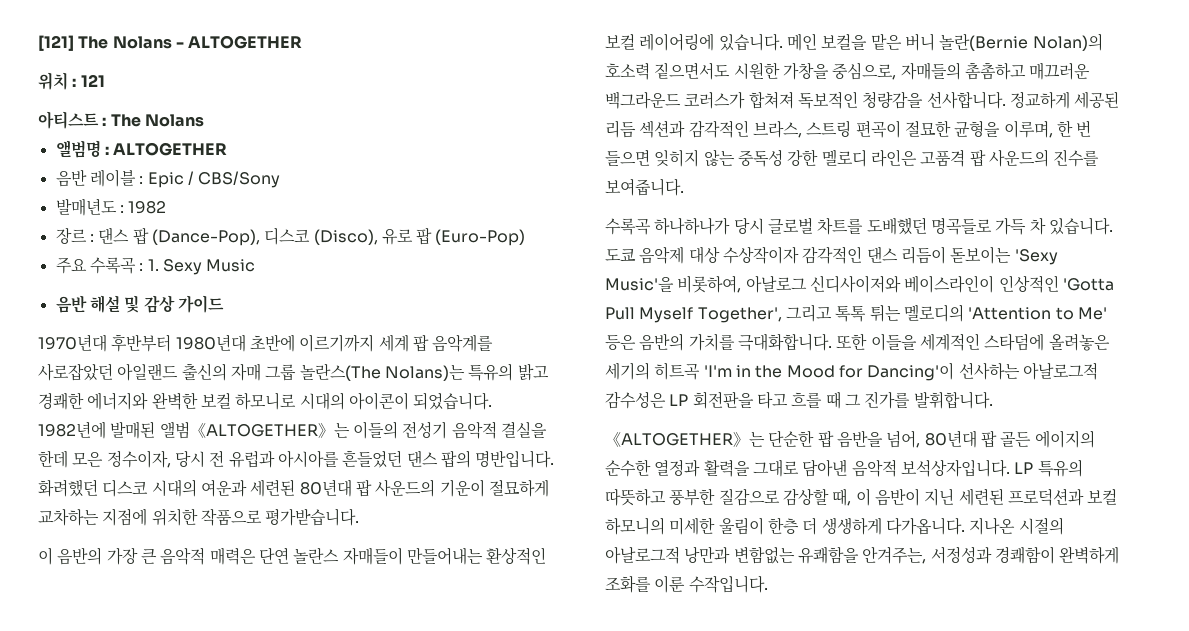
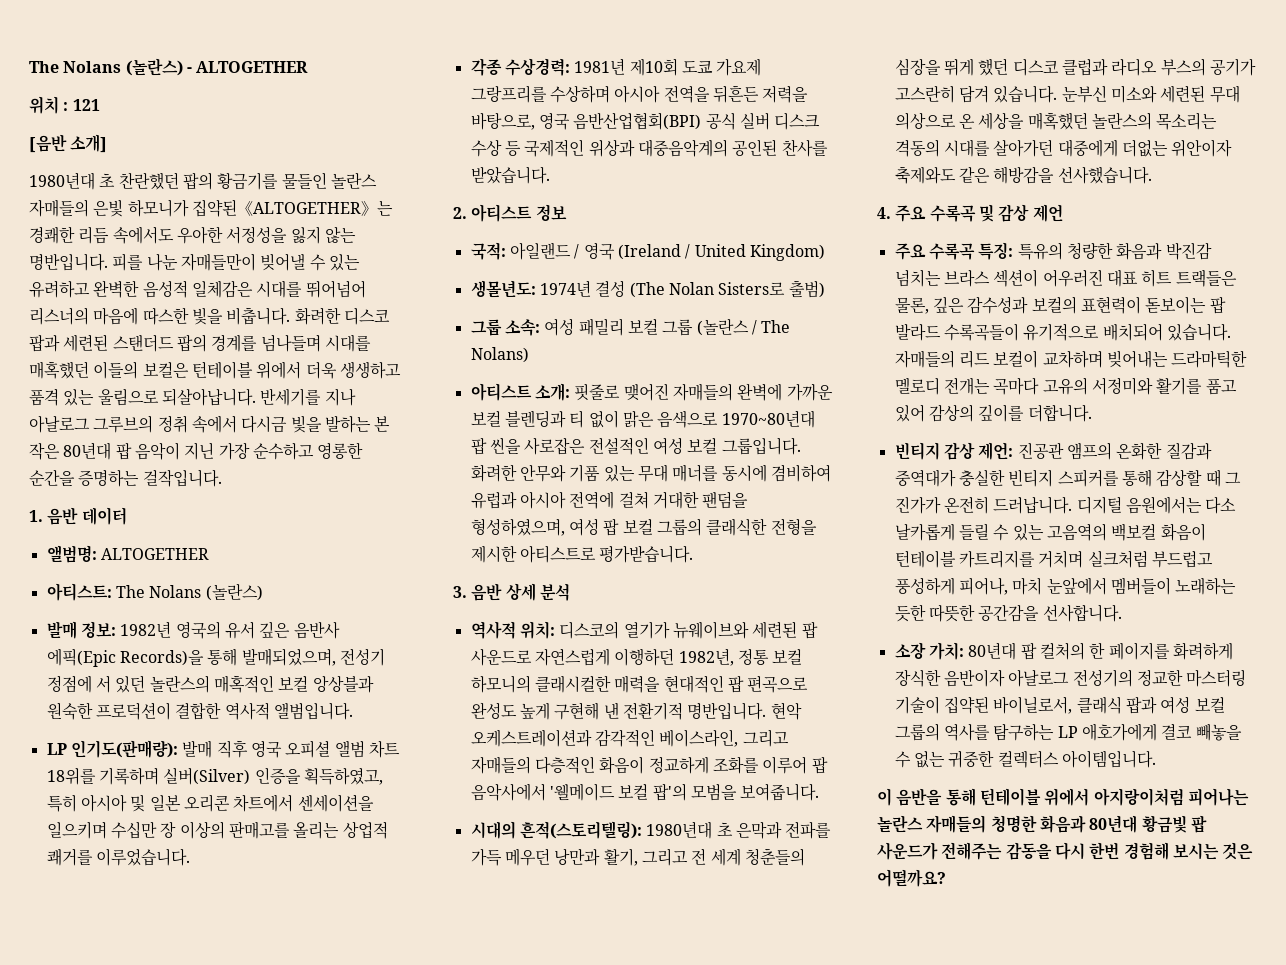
- [121] The Nolans - ALTOGETHER
+ The Nolans (놀란스) - ALTOGETHER
- 아티스트 : The Nolans
- 앨범명 : ALTOGETHER
- 음반 레이블 : Epic / CBS/Sony
- 발매년도 : 1982
- 장르 : 댄스 팝 (Dance-Pop), 디스코 (Disco), 유로 팝 (Euro-Pop)
- 주요 수록곡 : 1. Sexy Music
- 음반 해설 및 감상 가이드
- 1970년대 후반부터 1980년대 초반에 이르기까지 세계 팝 음악계를 사로잡았던 아일랜드 출신의 자매 그룹 놀란스(The Nolans)는 특유의 밝고 경쾌한 에너지와 완벽한 보컬 하모니로 시대의 아이콘이 되었습니다. 1982년에 발매된 앨범《ALTOGETHER》는 이들의 전성기 음악적 결실을 한데 모은 정수이자, 당시 전 유럽과 아시아를 흔들었던 댄스 팝의 명반입니다. 화려했던 디스코 시대의 여운과 세련된 80년대 팝 사운드의 기운이 절묘하게 교차하는 지점에 위치한 작품으로 평가받습니다.
- 이 음반의 가장 큰 음악적 매력은 단연 놀란스 자매들이 만들어내는 환상적인 보컬 레이어링에 있습니다. 메인 보컬을 맡은 버니 놀란(Bernie Nolan)의 호소력 짙으면서도 시원한 가창을 중심으로, 자매들의 촘촘하고 매끄러운 백그라운드 코러스가 합쳐져 독보적인 청량감을 선사합니다. 정교하게 세공된 리듬 섹션과 감각적인 브라스, 스트링 편곡이 절묘한 균형을 이루며, 한 번 들으면 잊히지 않는 중독성 강한 멜로디 라인은 고품격 팝 사운드의 진수를 보여줍니다.
- 수록곡 하나하나가 당시 글로벌 차트를 도배했던 명곡들로 가득 차 있습니다. 도쿄 음악제 대상 수상작이자 감각적인 댄스 리듬이 돋보이는 'Sexy Music'을 비롯하여, 아날로그 신디사이저와 베이스라인이 인상적인 'Gotta Pull Myself Together', 그리고 톡톡 튀는 멜로디의 'Attention to Me' 등은 음반의 가치를 극대화합니다. 또한 이들을 세계적인 스타덤에 올려놓은 세기의 히트곡 'I'm in the Mood for Dancing'이 선사하는 아날로그적 감수성은 LP 회전판을 타고 흐를 때 그 진가를 발휘합니다.
- 《ALTOGETHER》는 단순한 팝 음반을 넘어, 80년대 팝 골든 에이지의 순수한 열정과 활력을 그대로 담아낸 음악적 보석상자입니다. LP 특유의 따뜻하고 풍부한 질감으로 감상할 때, 이 음반이 지닌 세련된 프로덕션과 보컬 하모니의 미세한 울림이 한층 더 생생하게 다가옵니다. 지나온 시절의 아날로그적 낭만과 변함없는 유쾌함을 안겨주는, 서정성과 경쾌함이 완벽하게 조화를 이룬 수작입니다.
+ [음반 소개]
+ 1980년대 초 찬란했던 팝의 황금기를 물들인 놀란스 자매들의 은빛 하모니가 집약된《ALTOGETHER》는 경쾌한 리듬 속에서도 우아한 서정성을 잃지 않는 명반입니다. 피를 나눈 자매들만이 빚어낼 수 있는 유려하고 완벽한 음성적 일체감은 시대를 뛰어넘어 리스너의 마음에 따스한 빛을 비춥니다. 화려한 디스코 팝과 세련된 스탠더드 팝의 경계를 넘나들며 시대를 매혹했던 이들의 보컬은 턴테이블 위에서 더욱 생생하고 품격 있는 울림으로 되살아납니다. 반세기를 지나 아날로그 그루브의 정취 속에서 다시금 빛을 발하는 본 작은 80년대 팝 음악이 지닌 가장 순수하고 영롱한 순간을 증명하는 걸작입니다.
+ 1. 음반 데이터
+ 앨범명: ALTOGETHER
+ 아티스트: The Nolans (놀란스)
+ 발매 정보: 1982년 영국의 유서 깊은 음반사 에픽(Epic Records)을 통해 발매되었으며, 전성기 정점에 서 있던 놀란스의 매혹적인 보컬 앙상블과 원숙한 프로덕션이 결합한 역사적 앨범입니다.
+ LP 인기도(판매량): 발매 직후 영국 오피셜 앨범 차트 18위를 기록하며 실버(Silver) 인증을 획득하였고, 특히 아시아 및 일본 오리콘 차트에서 센세이션을 일으키며 수십만 장 이상의 판매고를 올리는 상업적 쾌거를 이루었습니다.
+ 각종 수상경력: 1981년 제10회 도쿄 가요제 그랑프리를 수상하며 아시아 전역을 뒤흔든 저력을 바탕으로, 영국 음반산업협회(BPI) 공식 실버 디스크 수상 등 국제적인 위상과 대중음악계의 공인된 찬사를 받았습니다.
+ 2. 아티스트 정보
+ 국적: 아일랜드 / 영국 (Ireland / United Kingdom)
+ 생몰년도: 1974년 결성 (The Nolan Sisters로 출범)
+ 그룹 소속: 여성 패밀리 보컬 그룹 (놀란스 / The Nolans)
+ 아티스트 소개: 핏줄로 맺어진 자매들의 완벽에 가까운 보컬 블렌딩과 티 없이 맑은 음색으로 1970~80년대 팝 씬을 사로잡은 전설적인 여성 보컬 그룹입니다. 화려한 안무와 기품 있는 무대 매너를 동시에 겸비하여 유럽과 아시아 전역에 걸쳐 거대한 팬덤을 형성하였으며, 여성 팝 보컬 그룹의 클래식한 전형을 제시한 아티스트로 평가받습니다.
+ 3. 음반 상세 분석
+ 역사적 위치: 디스코의 열기가 뉴웨이브와 세련된 팝 사운드로 자연스럽게 이행하던 1982년, 정통 보컬 하모니의 클래시컬한 매력을 현대적인 팝 편곡으로 완성도 높게 구현해 낸 전환기적 명반입니다. 현악 오케스트레이션과 감각적인 베이스라인, 그리고 자매들의 다층적인 화음이 정교하게 조화를 이루어 팝 음악사에서 '웰메이드 보컬 팝'의 모범을 보여줍니다.
+ 시대의 흔적(스토리텔링): 1980년대 초 은막과 전파를 가득 메우던 낭만과 활기, 그리고 전 세계 청춘들의 심장을 뛰게 했던 디스코 클럽과 라디오 부스의 공기가 고스란히 담겨 있습니다. 눈부신 미소와 세련된 무대 의상으로 온 세상을 매혹했던 놀란스의 목소리는 격동의 시대를 살아가던 대중에게 더없는 위안이자 축제와도 같은 해방감을 선사했습니다.
+ 4. 주요 수록곡 및 감상 제언
+ 주요 수록곡 특징: 특유의 청량한 화음과 박진감 넘치는 브라스 섹션이 어우러진 대표 히트 트랙들은 물론, 깊은 감수성과 보컬의 표현력이 돋보이는 팝 발라드 수록곡들이 유기적으로 배치되어 있습니다. 자매들의 리드 보컬이 교차하며 빚어내는 드라마틱한 멜로디 전개는 곡마다 고유의 서정미와 활기를 품고 있어 감상의 깊이를 더합니다.
+ 빈티지 감상 제언: 진공관 앰프의 온화한 질감과 중역대가 충실한 빈티지 스피커를 통해 감상할 때 그 진가가 온전히 드러납니다. 디지털 음원에서는 다소 날카롭게 들릴 수 있는 고음역의 백보컬 화음이 턴테이블 카트리지를 거치며 실크처럼 부드럽고 풍성하게 피어나, 마치 눈앞에서 멤버들이 노래하는 듯한 따뜻한 공간감을 선사합니다.
+ 소장 가치: 80년대 팝 컬처의 한 페이지를 화려하게 장식한 음반이자 아날로그 전성기의 정교한 마스터링 기술이 집약된 바이닐로서, 클래식 팝과 여성 보컬 그룹의 역사를 탐구하는 LP 애호가에게 결코 빼놓을 수 없는 귀중한 컬렉터스 아이템입니다.
+ 이 음반을 통해 턴테이블 위에서 아지랑이처럼 피어나는 놀란스 자매들의 청명한 화음과 80년대 황금빛 팝 사운드가 전해주는 감동을 다시 한번 경험해 보시는 것은 어떨까요?

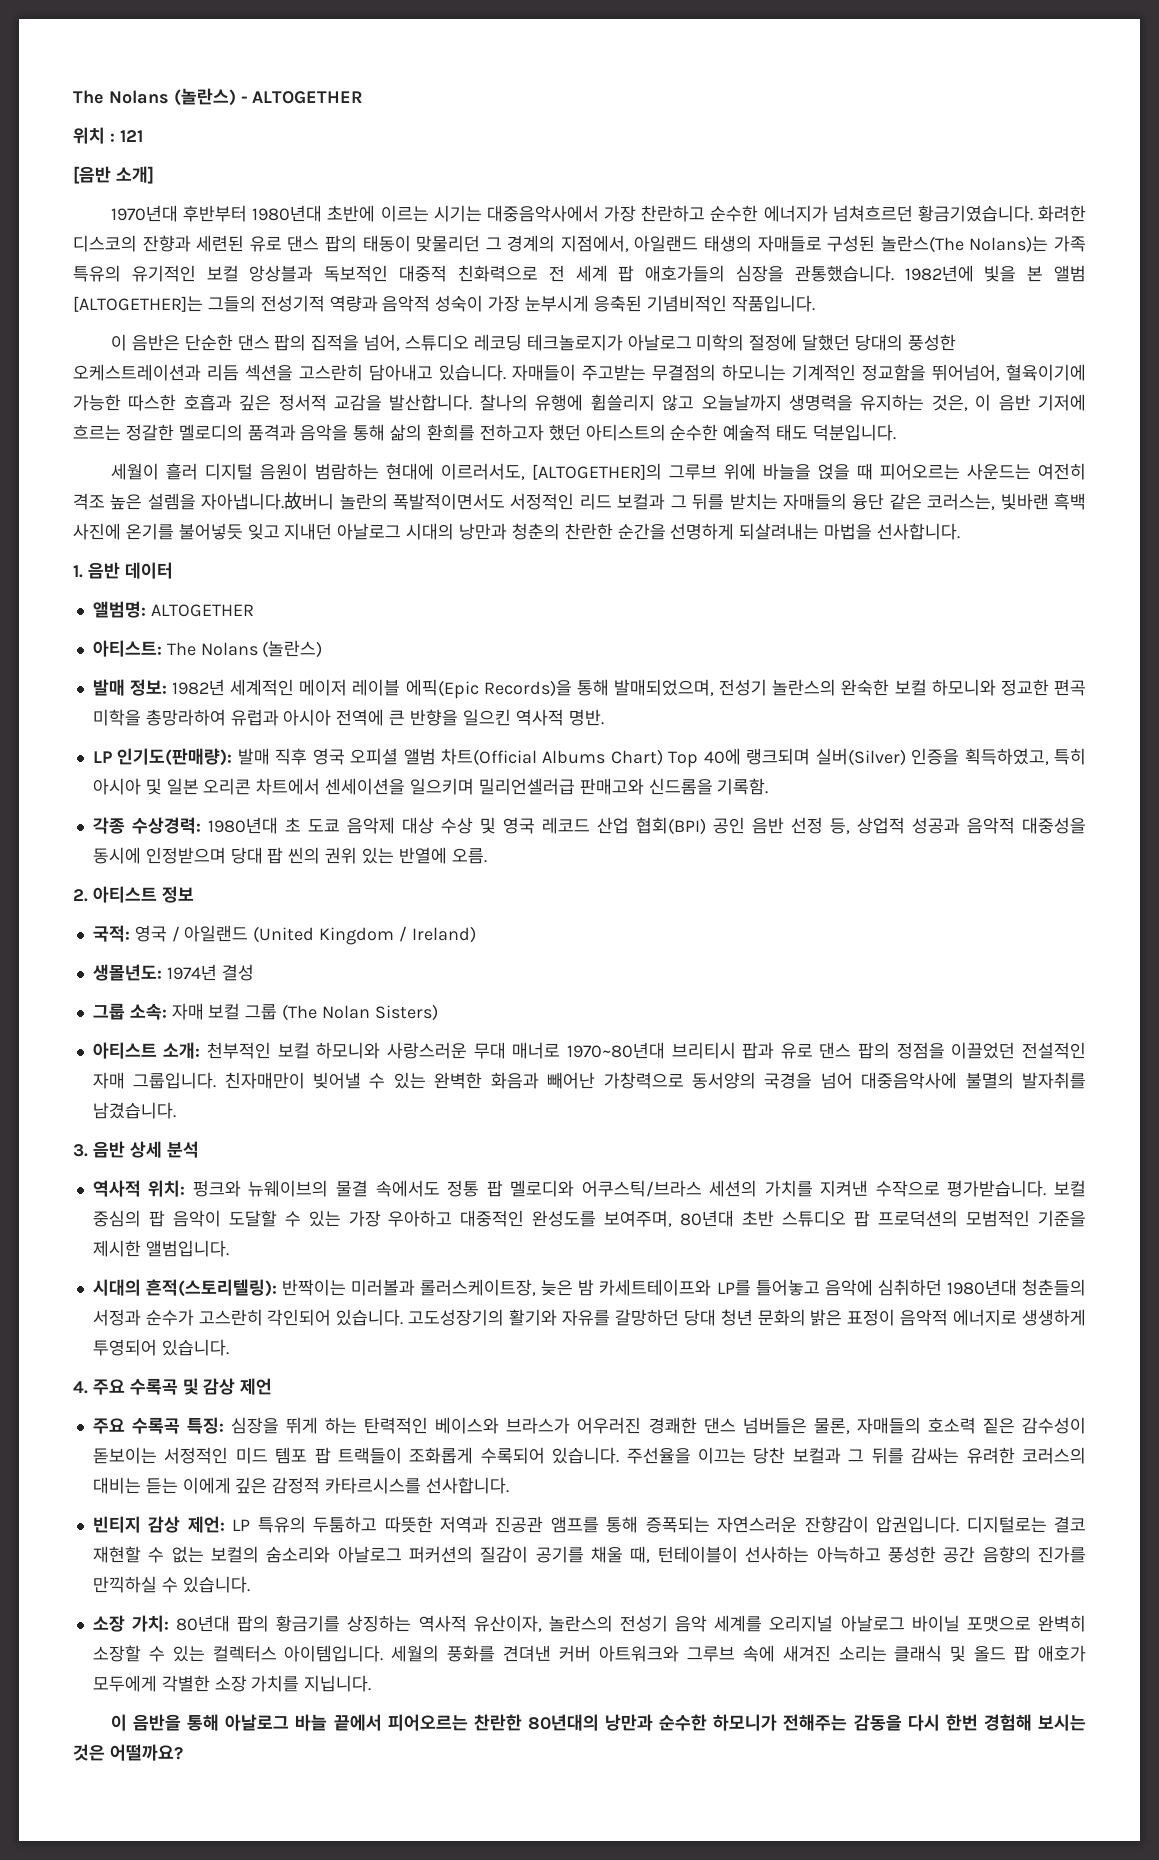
- 1980년대 초 찬란했던 팝의 황금기를 물들인 놀란스 자매들의 은빛 하모니가 집약된《ALTOGETHER》는 경쾌한 리듬 속에서도 우아한 서정성을 잃지 않는 명반입니다. 피를 나눈 자매들만이 빚어낼 수 있는 유려하고 완벽한 음성적 일체감은 시대를 뛰어넘어 리스너의 마음에 따스한 빛을 비춥니다. 화려한 디스코 팝과 세련된 스탠더드 팝의 경계를 넘나들며 시대를 매혹했던 이들의 보컬은 턴테이블 위에서 더욱 생생하고 품격 있는 울림으로 되살아납니다. 반세기를 지나 아날로그 그루브의 정취 속에서 다시금 빛을 발하는 본 작은 80년대 팝 음악이 지닌 가장 순수하고 영롱한 순간을 증명하는 걸작입니다.
+ 1970년대 후반부터 1980년대 초반에 이르는 시기는 대중음악사에서 가장 찬란하고 순수한 에너지가 넘쳐흐르던 황금기였습니다. 화려한 디스코의 잔향과 세련된 유로 댄스 팝의 태동이 맞물리던 그 경계의 지점에서, 아일랜드 태생의 자매들로 구성된 놀란스(The Nolans)는 가족 특유의 유기적인 보컬 앙상블과 독보적인 대중적 친화력으로 전 세계 팝 애호가들의 심장을 관통했습니다. 1982년에 빛을 본 앨범 [ALTOGETHER]는 그들의 전성기적 역량과 음악적 성숙이 가장 눈부시게 응축된 기념비적인 작품입니다.
+ 이 음반은 단순한 댄스 팝의 집적을 넘어, 스튜디오 레코딩 테크놀로지가 아날로그 미학의 절정에 달했던 당대의 풍성한 오케스트레이션과 리듬 섹션을 고스란히 담아내고 있습니다. 자매들이 주고받는 무결점의 하모니는 기계적인 정교함을 뛰어넘어, 혈육이기에 가능한 따스한 호흡과 깊은 정서적 교감을 발산합니다. 찰나의 유행에 휩쓸리지 않고 오늘날까지 생명력을 유지하는 것은, 이 음반 기저에 흐르는 정갈한 멜로디의 품격과 음악을 통해 삶의 환희를 전하고자 했던 아티스트의 순수한 예술적 태도 덕분입니다.
+ 세월이 흘러 디지털 음원이 범람하는 현대에 이르러서도, [ALTOGETHER]의 그루브 위에 바늘을 얹을 때 피어오르는 사운드는 여전히 격조 높은 설렘을 자아냅니다.故버니 놀란의 폭발적이면서도 서정적인 리드 보컬과 그 뒤를 받치는 자매들의 융단 같은 코러스는, 빛바랜 흑백 사진에 온기를 불어넣듯 잊고 지내던 아날로그 시대의 낭만과 청춘의 찬란한 순간을 선명하게 되살려내는 마법을 선사합니다.
- 발매 정보: 1982년 영국의 유서 깊은 음반사 에픽(Epic Records)을 통해 발매되었으며, 전성기 정점에 서 있던 놀란스의 매혹적인 보컬 앙상블과 원숙한 프로덕션이 결합한 역사적 앨범입니다.
+ 발매 정보: 1982년 세계적인 메이저 레이블 에픽(Epic Records)을 통해 발매되었으며, 전성기 놀란스의 완숙한 보컬 하모니와 정교한 편곡 미학을 총망라하여 유럽과 아시아 전역에 큰 반향을 일으킨 역사적 명반.
- LP 인기도(판매량): 발매 직후 영국 오피셜 앨범 차트 18위를 기록하며 실버(Silver) 인증을 획득하였고, 특히 아시아 및 일본 오리콘 차트에서 센세이션을 일으키며 수십만 장 이상의 판매고를 올리는 상업적 쾌거를 이루었습니다.
- 각종 수상경력: 1981년 제10회 도쿄 가요제 그랑프리를 수상하며 아시아 전역을 뒤흔든 저력을 바탕으로, 영국 음반산업협회(BPI) 공식 실버 디스크 수상 등 국제적인 위상과 대중음악계의 공인된 찬사를 받았습니다.
+ LP 인기도(판매량): 발매 직후 영국 오피셜 앨범 차트(Official Albums Chart) Top 40에 랭크되며 실버(Silver) 인증을 획득하였고, 특히 아시아 및 일본 오리콘 차트에서 센세이션을 일으키며 밀리언셀러급 판매고와 신드롬을 기록함.
+ 각종 수상경력: 1980년대 초 도쿄 음악제 대상 수상 및 영국 레코드 산업 협회(BPI) 공인 음반 선정 등, 상업적 성공과 음악적 대중성을 동시에 인정받으며 당대 팝 씬의 권위 있는 반열에 오름.
  2. 아티스트 정보
- 국적: 아일랜드 / 영국 (Ireland / United Kingdom)
- 생몰년도: 1974년 결성 (The Nolan Sisters로 출범)
- 그룹 소속: 여성 패밀리 보컬 그룹 (놀란스 / The Nolans)
- 아티스트 소개: 핏줄로 맺어진 자매들의 완벽에 가까운 보컬 블렌딩과 티 없이 맑은 음색으로 1970~80년대 팝 씬을 사로잡은 전설적인 여성 보컬 그룹입니다. 화려한 안무와 기품 있는 무대 매너를 동시에 겸비하여 유럽과 아시아 전역에 걸쳐 거대한 팬덤을 형성하였으며, 여성 팝 보컬 그룹의 클래식한 전형을 제시한 아티스트로 평가받습니다.
+ 국적: 영국 / 아일랜드 (United Kingdom / Ireland)
+ 생몰년도: 1974년 결성
+ 그룹 소속: 자매 보컬 그룹 (The Nolan Sisters)
+ 아티스트 소개: 천부적인 보컬 하모니와 사랑스러운 무대 매너로 1970~80년대 브리티시 팝과 유로 댄스 팝의 정점을 이끌었던 전설적인 자매 그룹입니다. 친자매만이 빚어낼 수 있는 완벽한 화음과 빼어난 가창력으로 동서양의 국경을 넘어 대중음악사에 불멸의 발자취를 남겼습니다.
- 역사적 위치: 디스코의 열기가 뉴웨이브와 세련된 팝 사운드로 자연스럽게 이행하던 1982년, 정통 보컬 하모니의 클래시컬한 매력을 현대적인 팝 편곡으로 완성도 높게 구현해 낸 전환기적 명반입니다. 현악 오케스트레이션과 감각적인 베이스라인, 그리고 자매들의 다층적인 화음이 정교하게 조화를 이루어 팝 음악사에서 '웰메이드 보컬 팝'의 모범을 보여줍니다.
- 시대의 흔적(스토리텔링): 1980년대 초 은막과 전파를 가득 메우던 낭만과 활기, 그리고 전 세계 청춘들의 심장을 뛰게 했던 디스코 클럽과 라디오 부스의 공기가 고스란히 담겨 있습니다. 눈부신 미소와 세련된 무대 의상으로 온 세상을 매혹했던 놀란스의 목소리는 격동의 시대를 살아가던 대중에게 더없는 위안이자 축제와도 같은 해방감을 선사했습니다.
+ 역사적 위치: 펑크와 뉴웨이브의 물결 속에서도 정통 팝 멜로디와 어쿠스틱/브라스 세션의 가치를 지켜낸 수작으로 평가받습니다. 보컬 중심의 팝 음악이 도달할 수 있는 가장 우아하고 대중적인 완성도를 보여주며, 80년대 초반 스튜디오 팝 프로덕션의 모범적인 기준을 제시한 앨범입니다.
+ 시대의 흔적(스토리텔링): 반짝이는 미러볼과 롤러스케이트장, 늦은 밤 카세트테이프와 LP를 틀어놓고 음악에 심취하던 1980년대 청춘들의 서정과 순수가 고스란히 각인되어 있습니다. 고도성장기의 활기와 자유를 갈망하던 당대 청년 문화의 밝은 표정이 음악적 에너지로 생생하게 투영되어 있습니다.
- 주요 수록곡 특징: 특유의 청량한 화음과 박진감 넘치는 브라스 섹션이 어우러진 대표 히트 트랙들은 물론, 깊은 감수성과 보컬의 표현력이 돋보이는 팝 발라드 수록곡들이 유기적으로 배치되어 있습니다. 자매들의 리드 보컬이 교차하며 빚어내는 드라마틱한 멜로디 전개는 곡마다 고유의 서정미와 활기를 품고 있어 감상의 깊이를 더합니다.
- 빈티지 감상 제언: 진공관 앰프의 온화한 질감과 중역대가 충실한 빈티지 스피커를 통해 감상할 때 그 진가가 온전히 드러납니다. 디지털 음원에서는 다소 날카롭게 들릴 수 있는 고음역의 백보컬 화음이 턴테이블 카트리지를 거치며 실크처럼 부드럽고 풍성하게 피어나, 마치 눈앞에서 멤버들이 노래하는 듯한 따뜻한 공간감을 선사합니다.
- 소장 가치: 80년대 팝 컬처의 한 페이지를 화려하게 장식한 음반이자 아날로그 전성기의 정교한 마스터링 기술이 집약된 바이닐로서, 클래식 팝과 여성 보컬 그룹의 역사를 탐구하는 LP 애호가에게 결코 빼놓을 수 없는 귀중한 컬렉터스 아이템입니다.
- 이 음반을 통해 턴테이블 위에서 아지랑이처럼 피어나는 놀란스 자매들의 청명한 화음과 80년대 황금빛 팝 사운드가 전해주는 감동을 다시 한번 경험해 보시는 것은 어떨까요?
+ 주요 수록곡 특징: 심장을 뛰게 하는 탄력적인 베이스와 브라스가 어우러진 경쾌한 댄스 넘버들은 물론, 자매들의 호소력 짙은 감수성이 돋보이는 서정적인 미드 템포 팝 트랙들이 조화롭게 수록되어 있습니다. 주선율을 이끄는 당찬 보컬과 그 뒤를 감싸는 유려한 코러스의 대비는 듣는 이에게 깊은 감정적 카타르시스를 선사합니다.
+ 빈티지 감상 제언: LP 특유의 두툼하고 따뜻한 저역과 진공관 앰프를 통해 증폭되는 자연스러운 잔향감이 압권입니다. 디지털로는 결코 재현할 수 없는 보컬의 숨소리와 아날로그 퍼커션의 질감이 공기를 채울 때, 턴테이블이 선사하는 아늑하고 풍성한 공간 음향의 진가를 만끽하실 수 있습니다.
+ 소장 가치: 80년대 팝의 황금기를 상징하는 역사적 유산이자, 놀란스의 전성기 음악 세계를 오리지널 아날로그 바이닐 포맷으로 완벽히 소장할 수 있는 컬렉터스 아이템입니다. 세월의 풍화를 견뎌낸 커버 아트워크와 그루브 속에 새겨진 소리는 클래식 및 올드 팝 애호가 모두에게 각별한 소장 가치를 지닙니다.
+ 이 음반을 통해 아날로그 바늘 끝에서 피어오르는 찬란한 80년대의 낭만과 순수한 하모니가 전해주는 감동을 다시 한번 경험해 보시는 것은 어떨까요?

